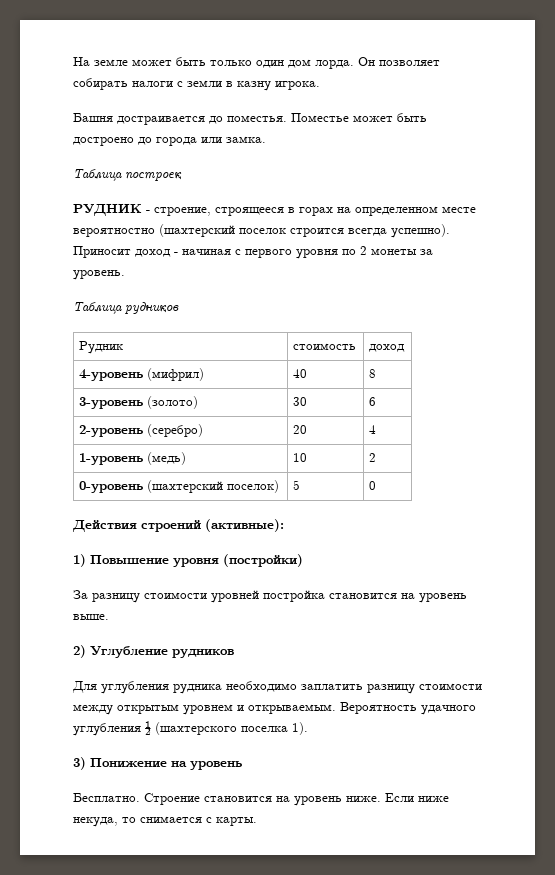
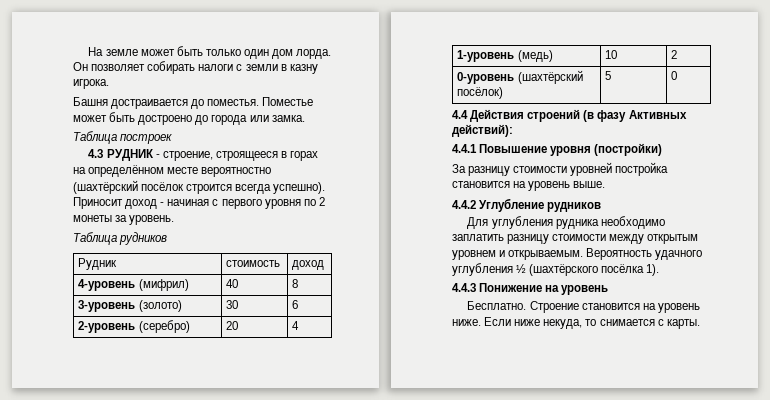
- РУДНИК - строение, строящееся в горах на определенном месте вероятностно (шахтерский поселок строится всегда успешно).
+ 4.3 РУДНИК - строение, строящееся в горах на определённом месте вероятностно (шахтёрский посёлок строится всегда успешно).
- 0-уровень (шахтерский поселок) | 5 | 0
+ 0-уровень (шахтёрский посёлок) | 5 | 0
- Действия строений (активные):
- 1) Повышение уровня (постройки)
+ 4.4 Действия строений (в фазу Активных действий):
+ 4.4.1 Повышение уровня (постройки)
- 2) Углубление рудников
+ 4.4.2 Углубление рудников
- Вероятность удачного углубления ½ (шахтерского поселка 1).
+ Вероятность удачного углубления ½ (шахтёрского посёлка 1).
- 3) Понижение на уровень
+ 4.4.3 Понижение на уровень

